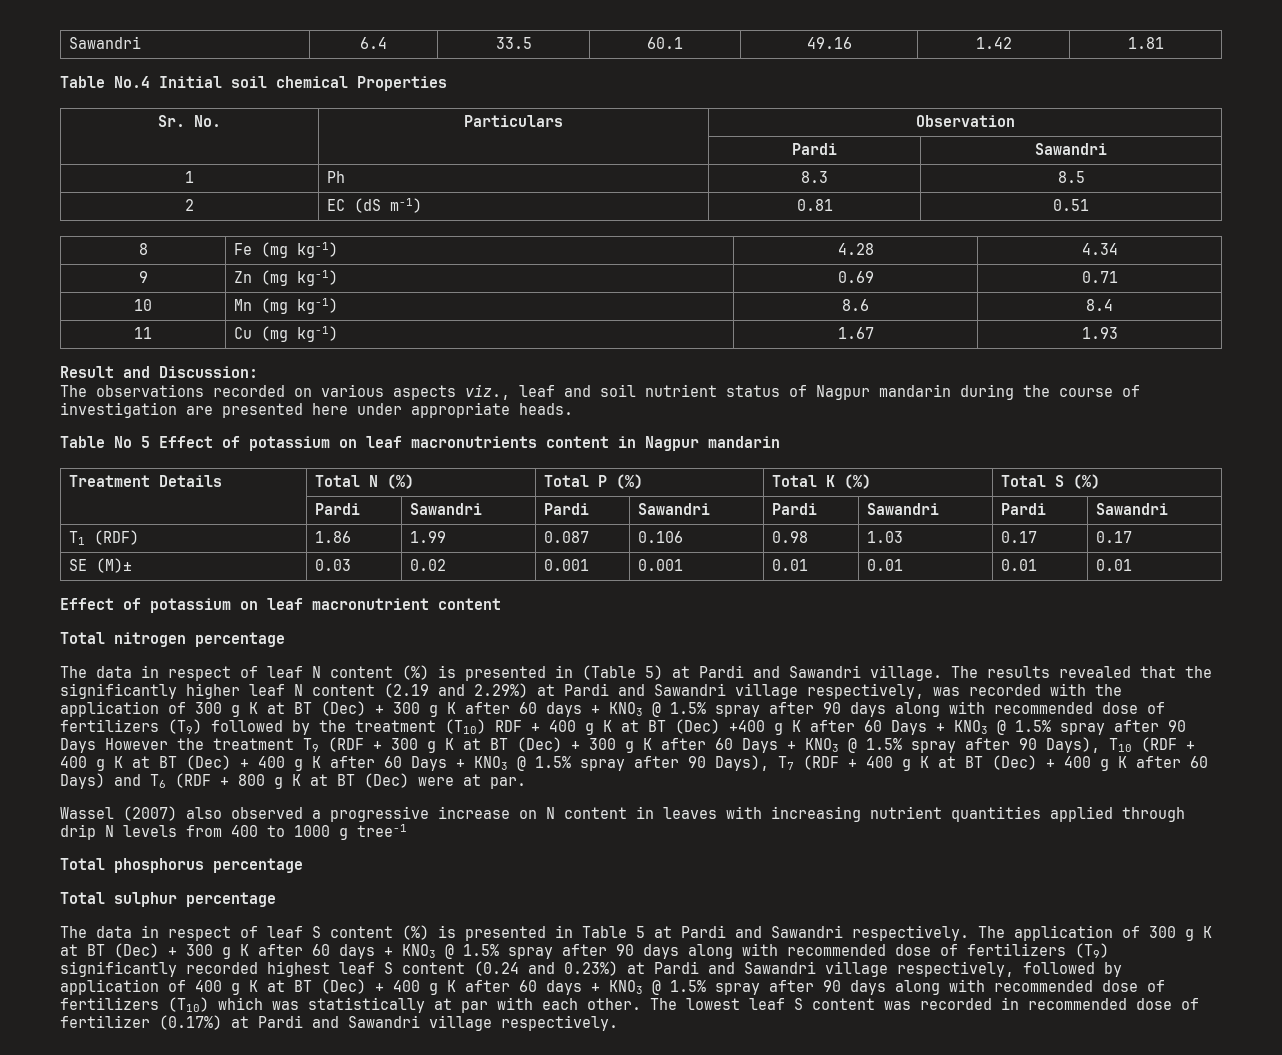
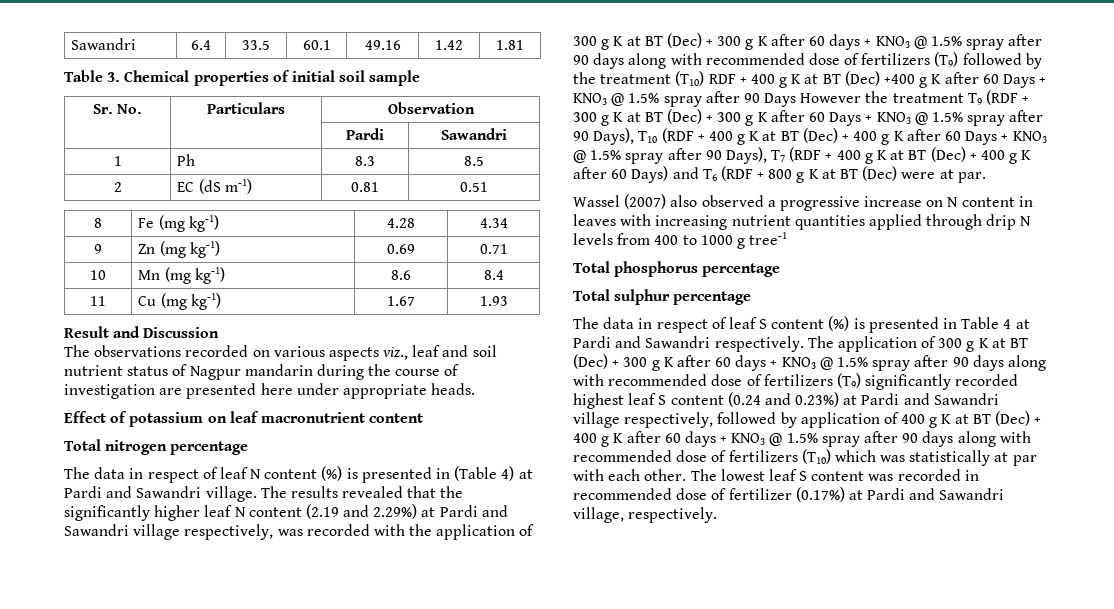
- Table No.4 Initial soil chemical Properties
+ Table 3. Chemical properties of initial soil sample
- Result and Discussion:
+ Result and Discussion
- Table No 5 Effect of potassium on leaf macronutrients content in Nagpur mandarin
- Treatment Details | Total N (%) | Total P (%) | Total K (%) | Total S (%)
- | Pardi | Sawandri | Pardi | Sawandri | Pardi | Sawandri | Pardi | Sawandri
- T1 (RDF) | 1.86 | 1.99 | 0.087 | 0.106 | 0.98 | 1.03 | 0.17 | 0.17
- SE (M)± | 0.03 | 0.02 | 0.001 | 0.001 | 0.01 | 0.01 | 0.01 | 0.01
- The data in respect of leaf N content (%) is presented in (Table 5) at Pardi and Sawandri village.
+ The data in respect of leaf N content (%) is presented in (Table 4) at Pardi and Sawandri village.
- The data in respect of leaf S content (%) is presented in Table 5 at Pardi and Sawandri respectively.
+ The data in respect of leaf S content (%) is presented in Table 4 at Pardi and Sawandri respectively.
- The lowest leaf S content was recorded in recommended dose of fertilizer (0.17%) at Pardi and Sawandri village respectively.
+ The lowest leaf S content was recorded in recommended dose of fertilizer (0.17%) at Pardi and Sawandri village, respectively.

